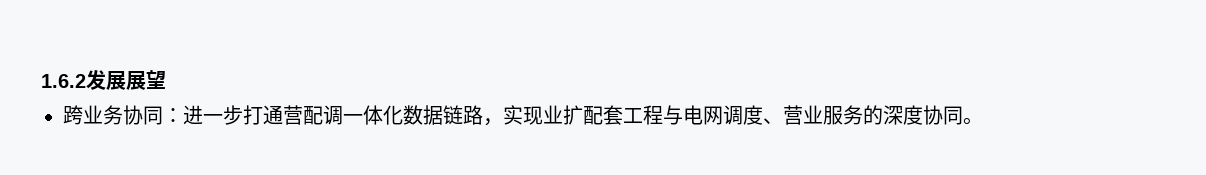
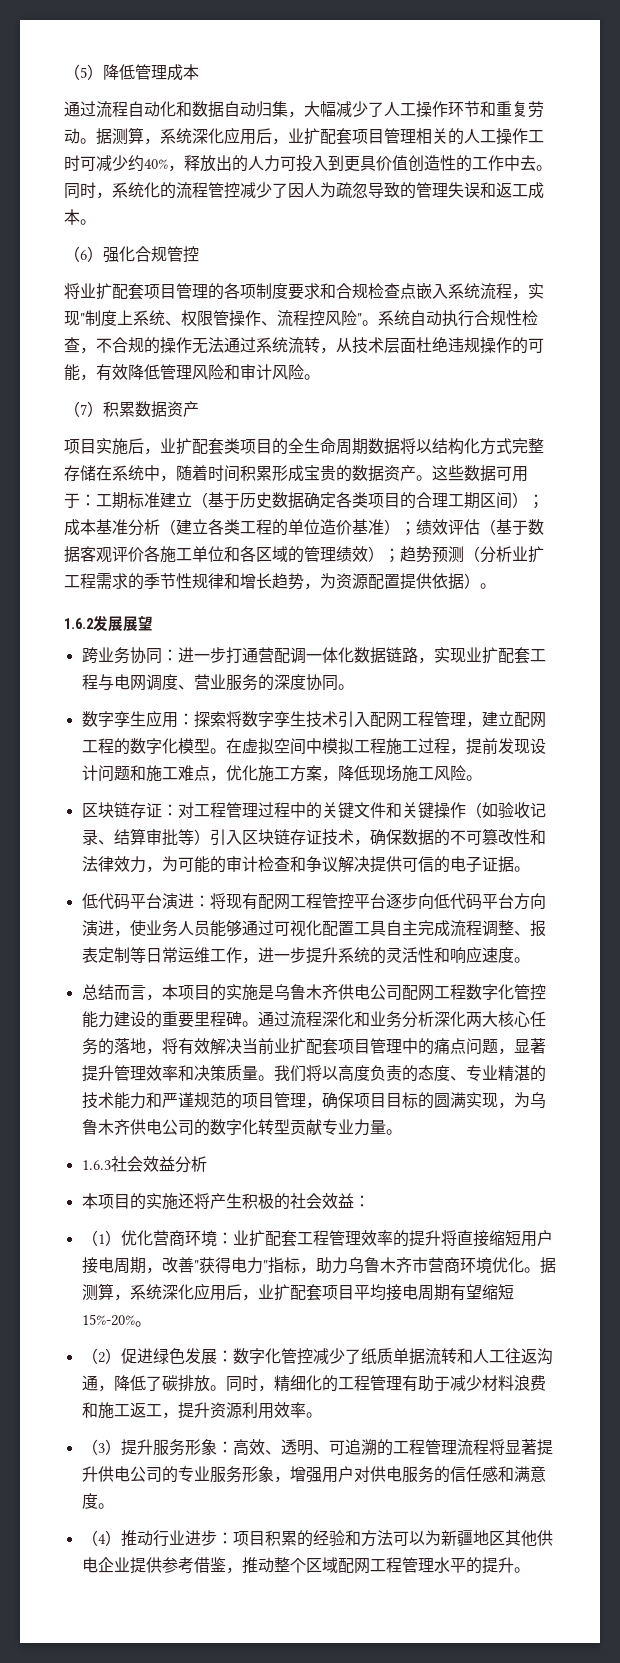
+ （5）降低管理成本
+ 通过流程自动化和数据自动归集，大幅减少了人工操作环节和重复劳动。据测算，系统深化应用后，业扩配套项目管理相关的人工操作工时可减少约40%，释放出的人力可投入到更具价值创造性的工作中去。同时，系统化的流程管控减少了因人为疏忽导致的管理失误和返工成本。
+ （6）强化合规管控
+ 将业扩配套项目管理的各项制度要求和合规检查点嵌入系统流程，实现"制度上系统、权限管操作、流程控风险"。系统自动执行合规性检查，不合规的操作无法通过系统流转，从技术层面杜绝违规操作的可能，有效降低管理风险和审计风险。
+ （7）积累数据资产
+ 项目实施后，业扩配套类项目的全生命周期数据将以结构化方式完整存储在系统中，随着时间积累形成宝贵的数据资产。这些数据可用于：工期标准建立（基于历史数据确定各类项目的合理工期区间）；成本基准分析（建立各类工程的单位造价基准）；绩效评估（基于数据客观评价各施工单位和各区域的管理绩效）；趋势预测（分析业扩工程需求的季节性规律和增长趋势，为资源配置提供依据）。
+ 数字孪生应用：探索将数字孪生技术引入配网工程管理，建立配网工程的数字化模型。在虚拟空间中模拟工程施工过程，提前发现设计问题和施工难点，优化施工方案，降低现场施工风险。
+ 区块链存证：对工程管理过程中的关键文件和关键操作（如验收记录、结算审批等）引入区块链存证技术，确保数据的不可篡改性和法律效力，为可能的审计检查和争议解决提供可信的电子证据。
+ 低代码平台演进：将现有配网工程管控平台逐步向低代码平台方向演进，使业务人员能够通过可视化配置工具自主完成流程调整、报表定制等日常运维工作，进一步提升系统的灵活性和响应速度。
+ 总结而言，本项目的实施是乌鲁木齐供电公司配网工程数字化管控能力建设的重要里程碑。通过流程深化和业务分析深化两大核心任务的落地，将有效解决当前业扩配套项目管理中的痛点问题，显著提升管理效率和决策质量。我们将以高度负责的态度、专业精湛的技术能力和严谨规范的项目管理，确保项目目标的圆满实现，为乌鲁木齐供电公司的数字化转型贡献专业力量。
+ 1.6.3社会效益分析
+ 本项目的实施还将产生积极的社会效益：
+ （1）优化营商环境：业扩配套工程管理效率的提升将直接缩短用户接电周期，改善"获得电力"指标，助力乌鲁木齐市营商环境优化。据测算，系统深化应用后，业扩配套项目平均接电周期有望缩短15%-20%。
+ （2）促进绿色发展：数字化管控减少了纸质单据流转和人工往返沟通，降低了碳排放。同时，精细化的工程管理有助于减少材料浪费和施工返工，提升资源利用效率。
+ （3）提升服务形象：高效、透明、可追溯的工程管理流程将显著提升供电公司的专业服务形象，增强用户对供电服务的信任感和满意度。
+ （4）推动行业进步：项目积累的经验和方法可以为新疆地区其他供电企业提供参考借鉴，推动整个区域配网工程管理水平的提升。

